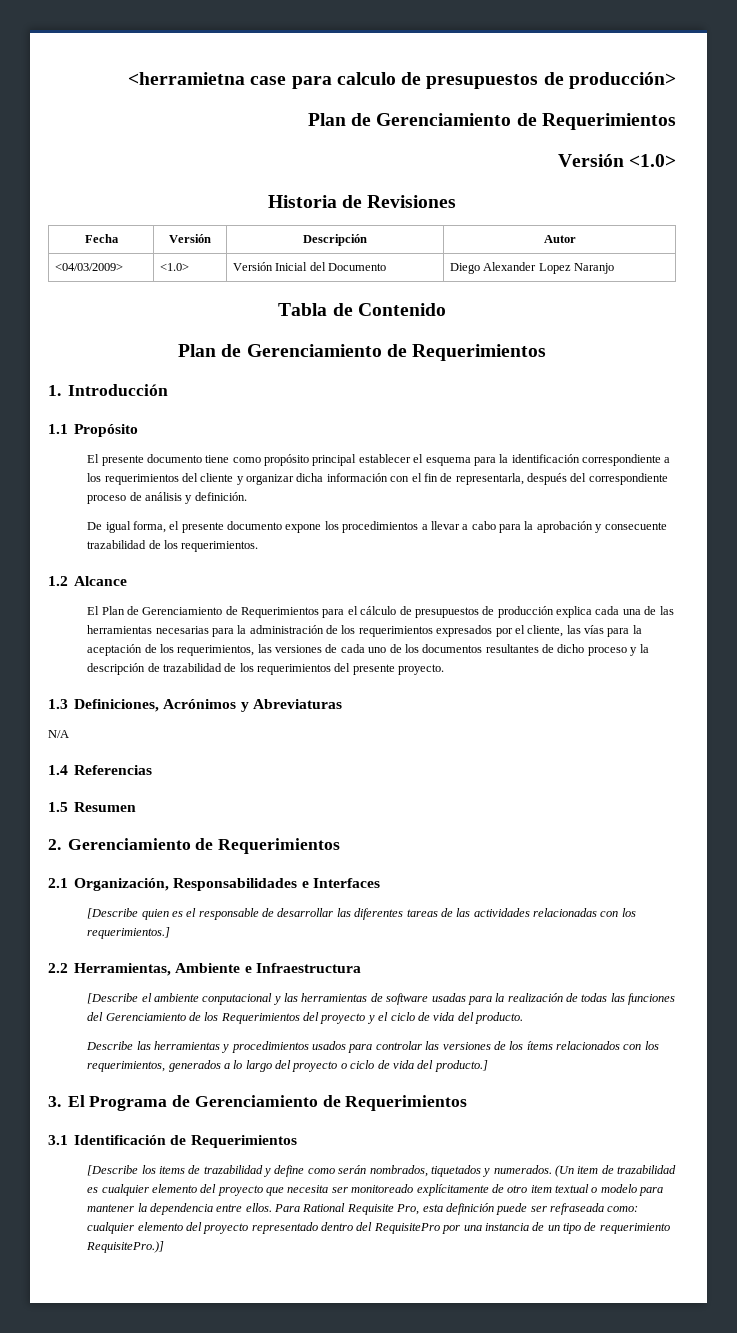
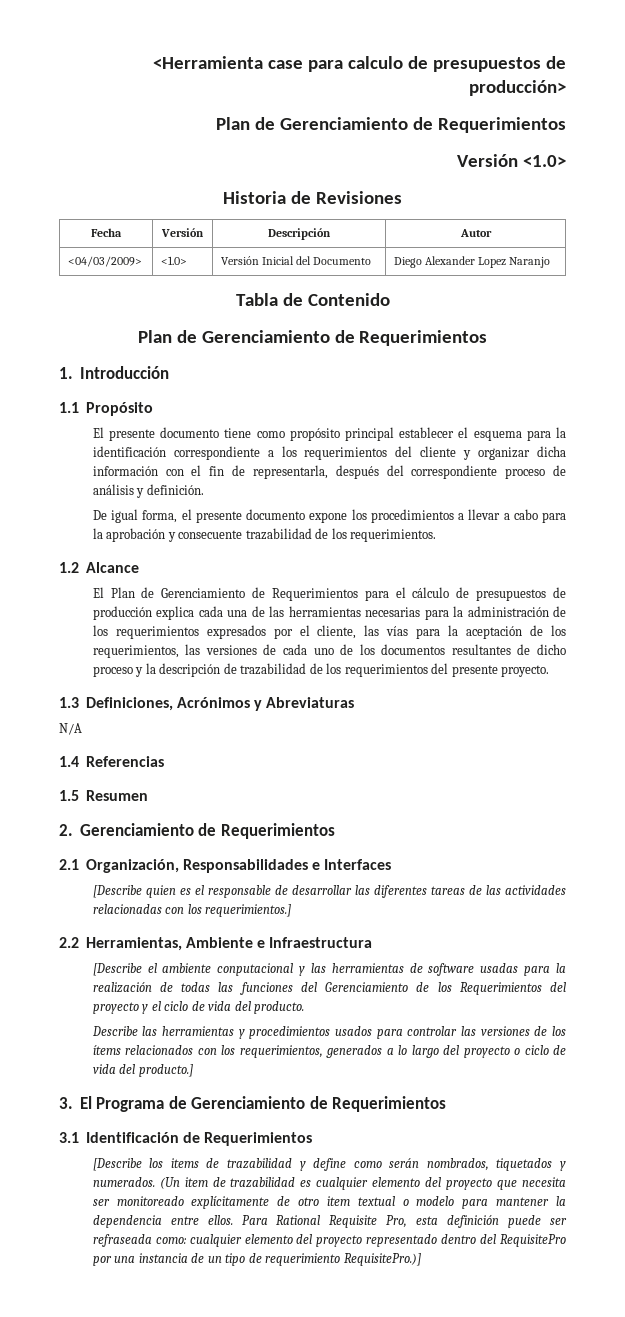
- <herramietna case para calculo de presupuestos de producción>
+ <Herramienta case para calculo de presupuestos de producción>

